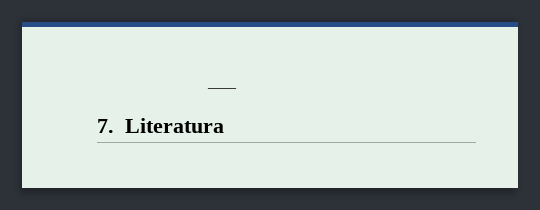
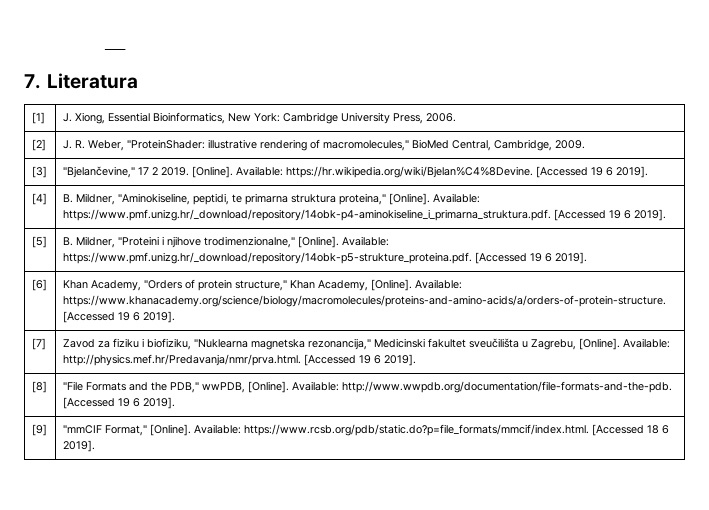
+ [1] | J. Xiong, Essential Bioinformatics, New York: Cambridge University Press, 2006.
+ [2] | J. R. Weber, "ProteinShader: illustrative rendering of macromolecules," BioMed Central, Cambridge, 2009.
+ [3] | "Bjelančevine," 17 2 2019. [Online]. Available: https://hr.wikipedia.org/wiki/Bjelan%C4%8Devine. [Accessed 19 6 2019].
+ [4] | B. Mildner, "Aminokiseline, peptidi, te primarna struktura proteina," [Online]. Available: https://www.pmf.unizg.hr/_download/repository/14obk-p4-aminokiseline_i_primarna_struktura.pdf. [Accessed 19 6 2019].
+ [5] | B. Mildner, "Proteini i njihove trodimenzionalne," [Online]. Available: https://www.pmf.unizg.hr/_download/repository/14obk-p5-strukture_proteina.pdf. [Accessed 19 6 2019].
+ [6] | Khan Academy, "Orders of protein structure," Khan Academy, [Online]. Available: https://www.khanacademy.org/science/biology/macromolecules/proteins-and-amino-acids/a/orders-of-protein-structure. [Accessed 19 6 2019].
+ [7] | Zavod za fiziku i biofiziku, "Nuklearna magnetska rezonancija," Medicinski fakultet sveučilišta u Zagrebu, [Online]. Available: http://physics.mef.hr/Predavanja/nmr/prva.html. [Accessed 19 6 2019].
+ [8] | "File Formats and the PDB," wwPDB, [Online]. Available: http://www.wwpdb.org/documentation/file-formats-and-the-pdb. [Accessed 19 6 2019].
+ [9] | "mmCIF Format," [Online]. Available: https://www.rcsb.org/pdb/static.do?p=file_formats/mmcif/index.html. [Accessed 18 6 2019].

